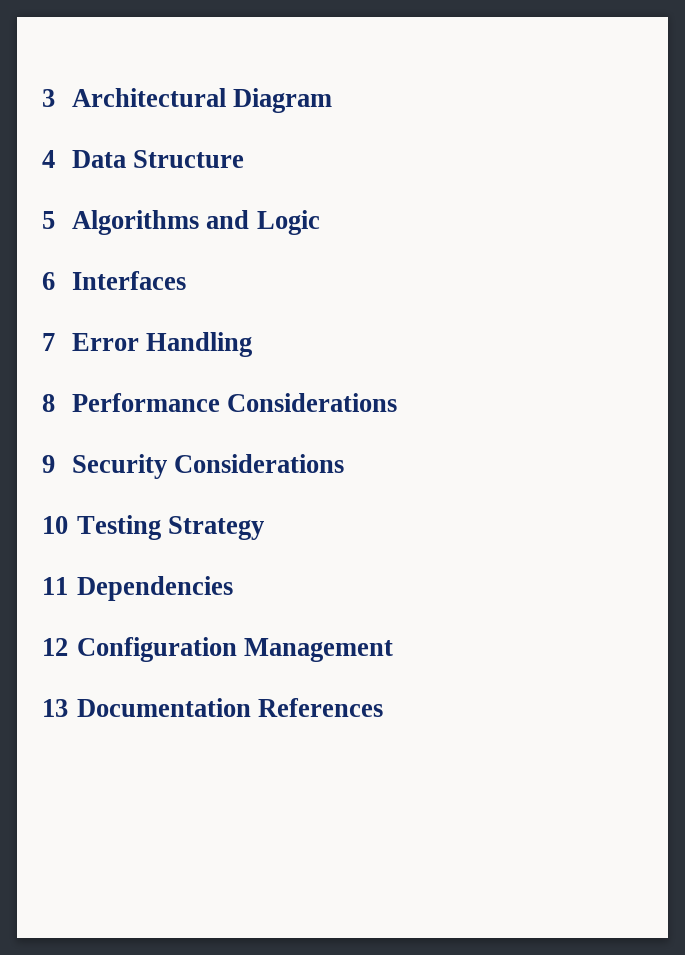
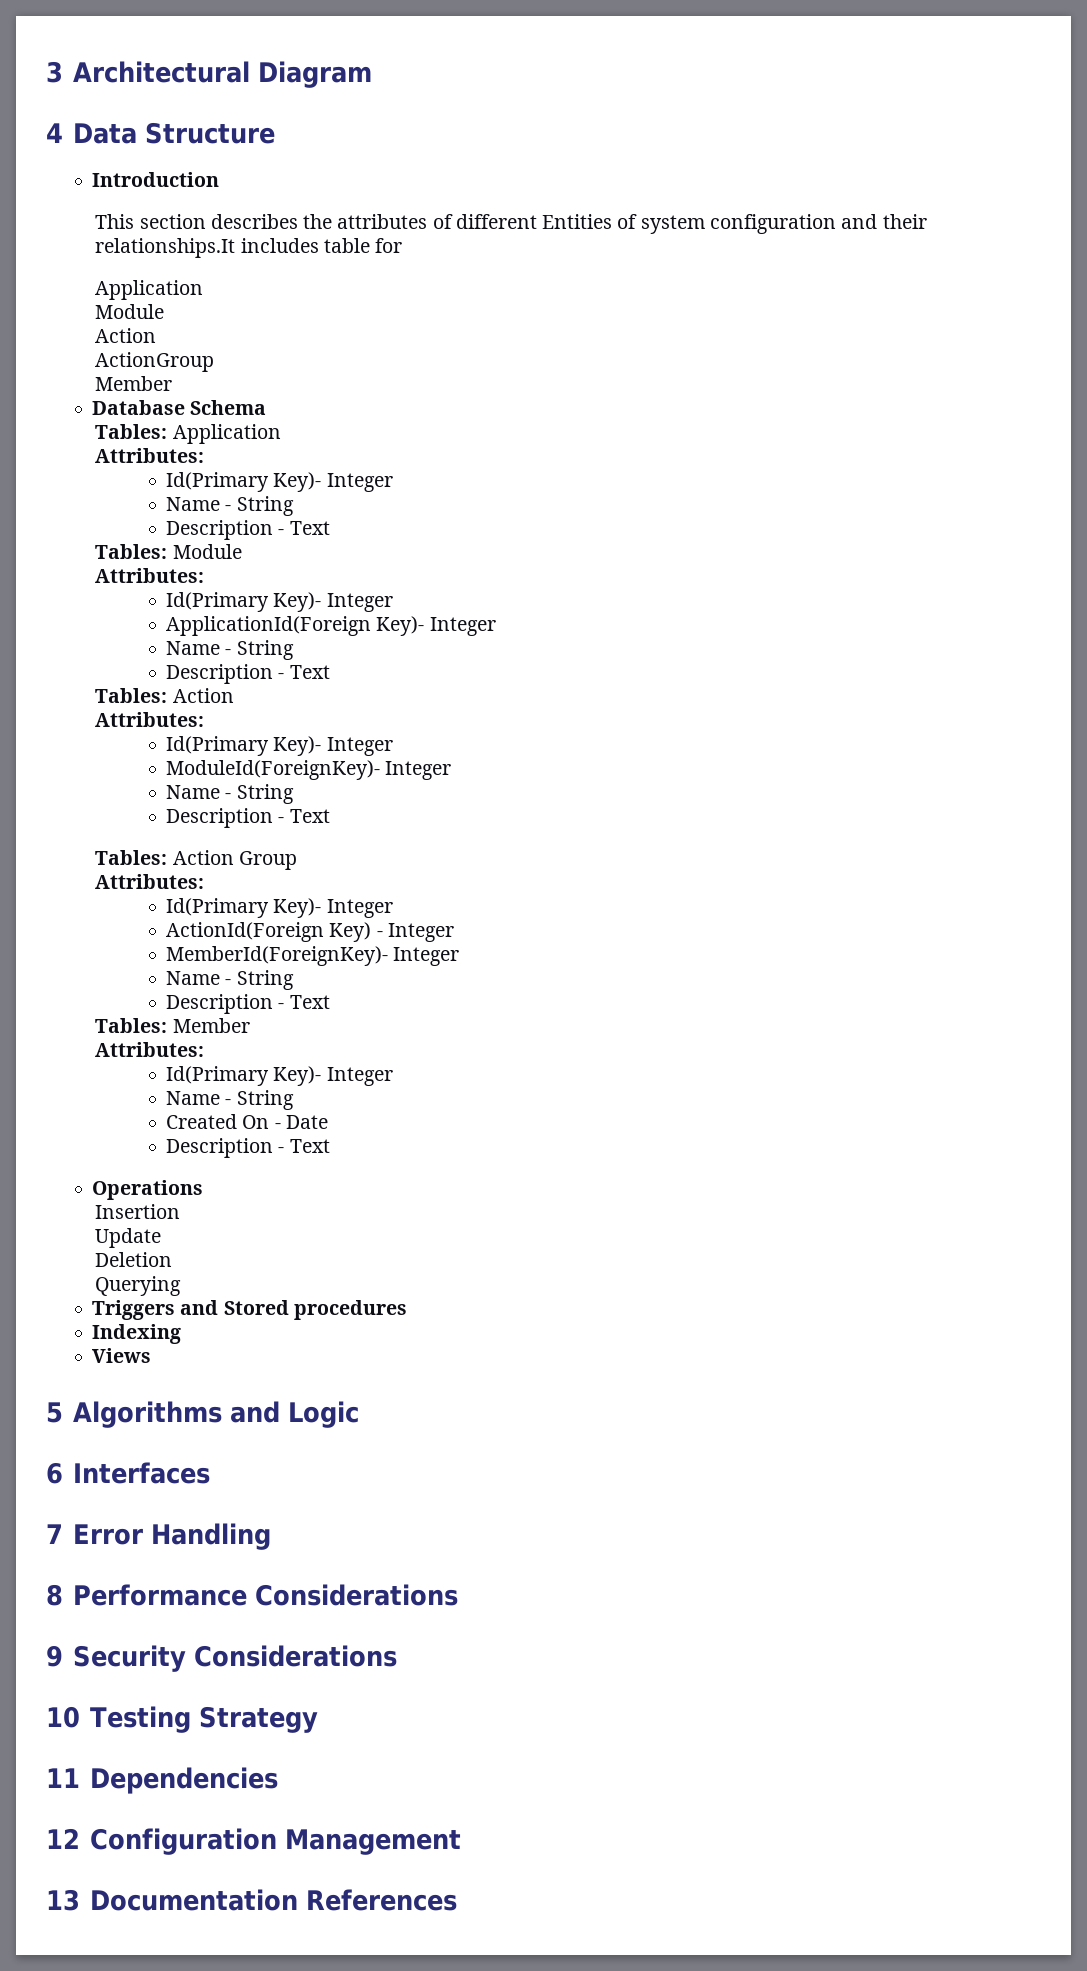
+ Introduction
+ This section describes the attributes of different Entities of system configuration and their relationships.It includes table for
+ Application
+ Module
+ Action
+ ActionGroup
+ Member
+ Database Schema
+ Tables: Application
+ Attributes:
+ Id(Primary Key)- Integer
+ Name - String
+ Description - Text
+ Tables: Module
+ Attributes:
+ Id(Primary Key)- Integer
+ ApplicationId(Foreign Key)- Integer
+ Name - String
+ Description - Text
+ Tables: Action
+ Attributes:
+ Id(Primary Key)- Integer
+ ModuleId(ForeignKey)- Integer
+ Name - String
+ Description - Text
+ Tables: Action Group
+ Attributes:
+ Id(Primary Key)- Integer
+ ActionId(Foreign Key) - Integer
+ MemberId(ForeignKey)- Integer
+ Name - String
+ Description - Text
+ Tables: Member
+ Attributes:
+ Id(Primary Key)- Integer
+ Name - String
+ Created On - Date
+ Description - Text
+ Operations
+ Insertion
+ Update
+ Deletion
+ Querying
+ Triggers and Stored procedures
+ Indexing
+ Views

